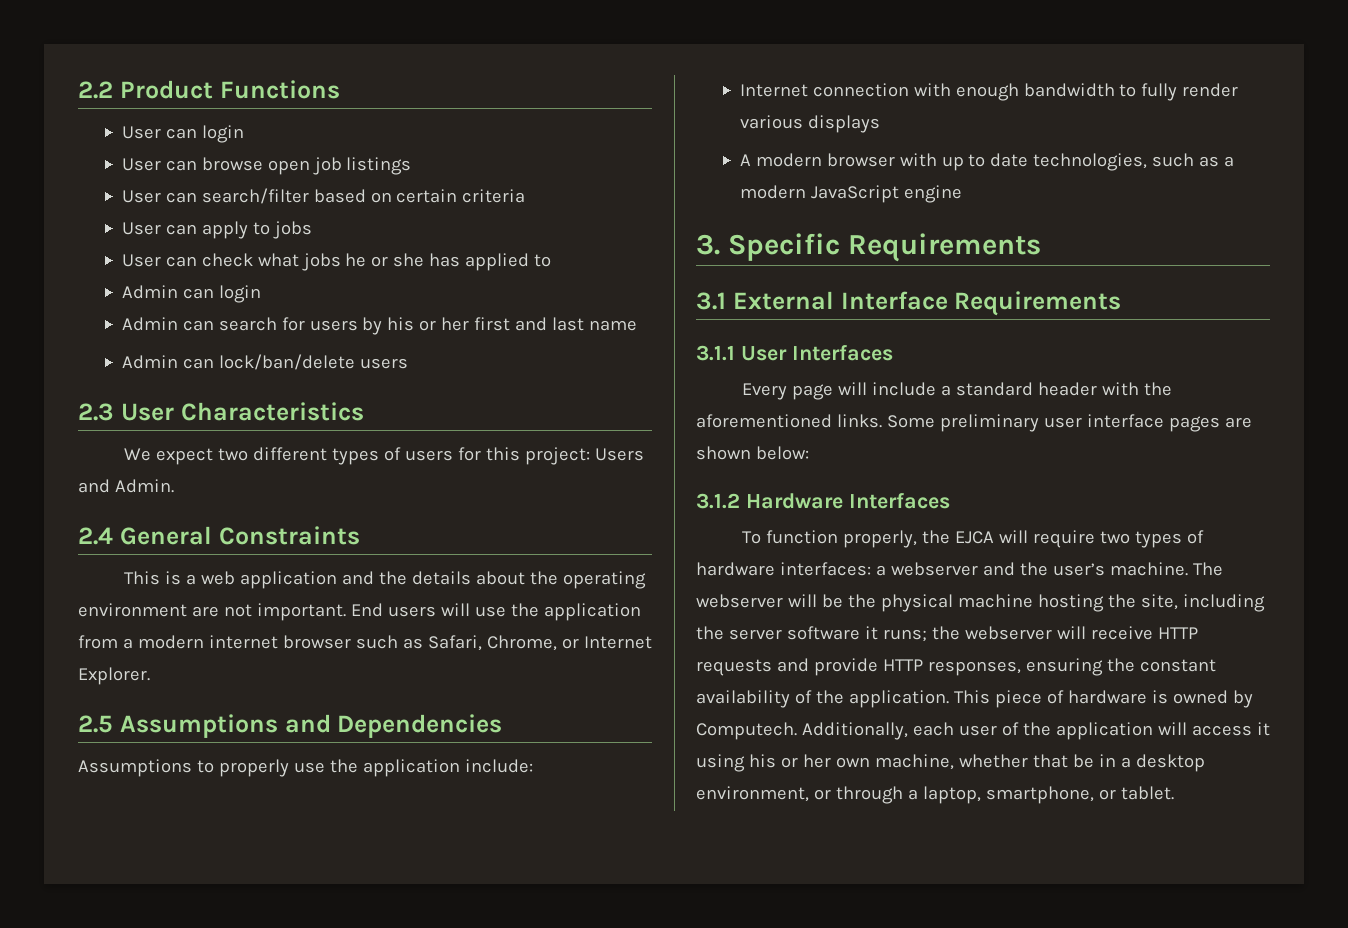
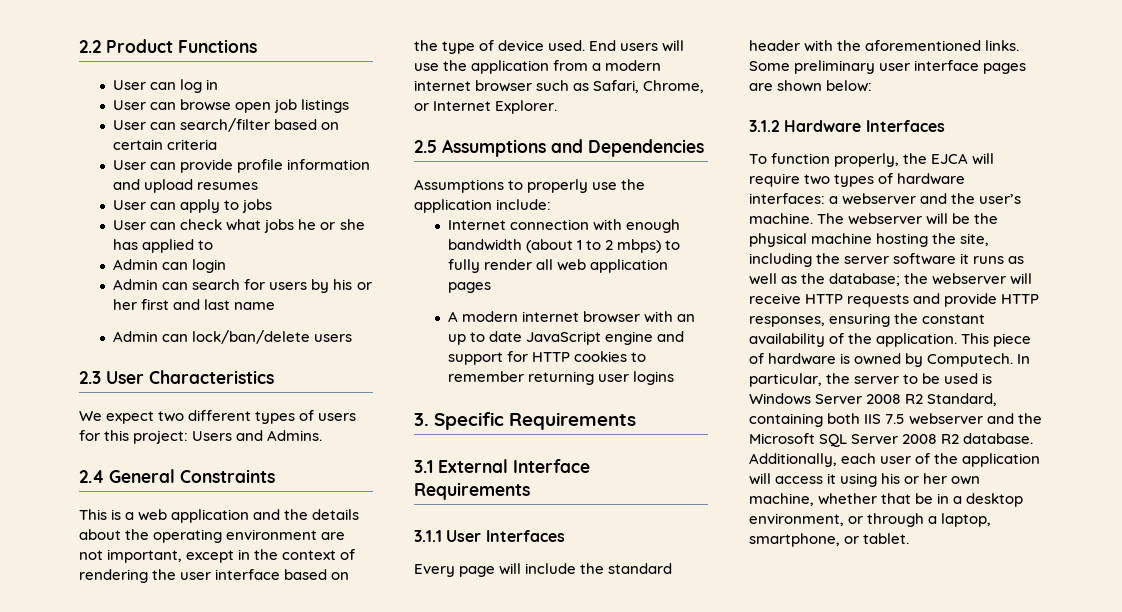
- User can login
+ User can log in
+ User can provide profile information and upload resumes
- We expect two different types of users for this project: Users and Admin.
+ We expect two different types of users for this project: Users and Admins.
- This is a web application and the details about the operating environment are not important.
+ This is a web application and the details about the operating environment are not important, except in the context of rendering the user interface based on the type of device used.
- Internet connection with enough bandwidth to fully render various displays
+ Internet connection with enough bandwidth (about 1 to 2 mbps) to fully render all web application pages
- A modern browser with up to date technologies, such as a modern JavaScript engine
+ A modern internet browser with an up to date JavaScript engine and support for HTTP cookies to remember returning user logins
- Every page will include a standard header with the aforementioned links.
+ Every page will include the standard header with the aforementioned links.
- The webserver will be the physical machine hosting the site, including the server software it runs; the webserver will receive HTTP requests and provide HTTP responses, ensuring the constant availability of the application.
+ The webserver will be the physical machine hosting the site, including the server software it runs as well as the database; the webserver will receive HTTP requests and provide HTTP responses, ensuring the constant availability of the application.
+ In particular, the server to be used is Windows Server 2008 R2 Standard, containing both IIS 7.5 webserver and the Microsoft SQL Server 2008 R2 database.

